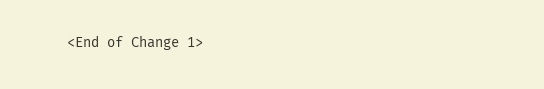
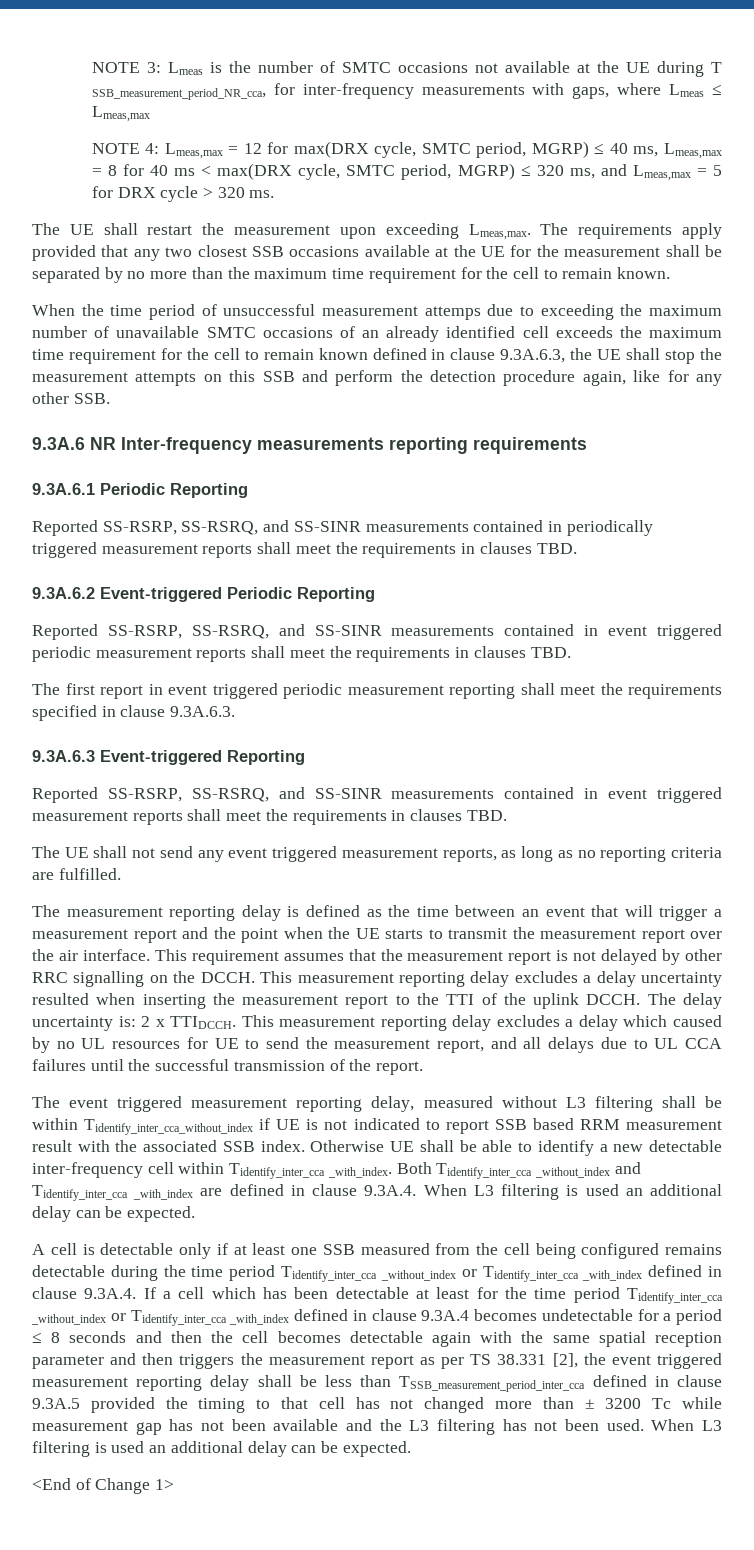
+ NOTE 3: Lmeas is the number of SMTC occasions not available at the UE during T SSB_measurement_period_NR_cca, for inter-frequency measurements with gaps, where Lmeas ≤ Lmeas,max
+ NOTE 4: Lmeas,max = 12 for max(DRX cycle, SMTC period, MGRP) ≤ 40 ms, Lmeas,max = 8 for 40 ms < max(DRX cycle, SMTC period, MGRP) ≤ 320 ms, and Lmeas,max = 5 for DRX cycle > 320 ms.
+ The UE shall restart the measurement upon exceeding Lmeas,max. The requirements apply provided that any two closest SSB occasions available at the UE for the measurement shall be separated by no more than the maximum time requirement for the cell to remain known.
+ When the time period of unsuccessful measurement attemps due to exceeding the maximum number of unavailable SMTC occasions of an already identified cell exceeds the maximum time requirement for the cell to remain known defined in clause 9.3A.6.3, the UE shall stop the measurement attempts on this SSB and perform the detection procedure again, like for any other SSB.
+ 9.3A.6 NR Inter-frequency measurements reporting requirements
+ 9.3A.6.1 Periodic Reporting
+ Reported SS-RSRP, SS-RSRQ, and SS-SINR measurements contained in periodically triggered measurement reports shall meet the requirements in clauses TBD.
+ 9.3A.6.2 Event-triggered Periodic Reporting
+ Reported SS-RSRP, SS-RSRQ, and SS-SINR measurements contained in event triggered periodic measurement reports shall meet the requirements in clauses TBD.
+ The first report in event triggered periodic measurement reporting shall meet the requirements specified in clause 9.3A.6.3.
+ 9.3A.6.3 Event-triggered Reporting
+ Reported SS-RSRP, SS-RSRQ, and SS-SINR measurements contained in event triggered measurement reports shall meet the requirements in clauses TBD.
+ The UE shall not send any event triggered measurement reports, as long as no reporting criteria are fulfilled.
+ The measurement reporting delay is defined as the time between an event that will trigger a measurement report and the point when the UE starts to transmit the measurement report over the air interface. This requirement assumes that the measurement report is not delayed by other RRC signalling on the DCCH. This measurement reporting delay excludes a delay uncertainty resulted when inserting the measurement report to the TTI of the uplink DCCH. The delay uncertainty is: 2 x TTIDCCH. This measurement reporting delay excludes a delay which caused by no UL resources for UE to send the measurement report, and all delays due to UL CCA failures until the successful transmission of the report.
+ The event triggered measurement reporting delay, measured without L3 filtering shall be within Tidentify_inter_cca_without_index if UE is not indicated to report SSB based RRM measurement result with the associated SSB index. Otherwise UE shall be able to identify a new detectable inter-frequency cell within Tidentify_inter_cca _with_index. Both Tidentify_inter_cca _without_index and Tidentify_inter_cca _with_index are defined in clause 9.3A.4. When L3 filtering is used an additional delay can be expected.
+ A cell is detectable only if at least one SSB measured from the cell being configured remains detectable during the time period Tidentify_inter_cca _without_index or Tidentify_inter_cca _with_index defined in clause 9.3A.4. If a cell which has been detectable at least for the time period Tidentify_inter_cca _without_index or Tidentify_inter_cca _with_index defined in clause 9.3A.4 becomes undetectable for a period ≤ 8 seconds and then the cell becomes detectable again with the same spatial reception parameter and then triggers the measurement report as per TS 38.331 [2], the event triggered measurement reporting delay shall be less than TSSB_measurement_period_inter_cca defined in clause 9.3A.5 provided the timing to that cell has not changed more than ± 3200 Tc while measurement gap has not been available and the L3 filtering has not been used. When L3 filtering is used an additional delay can be expected.

